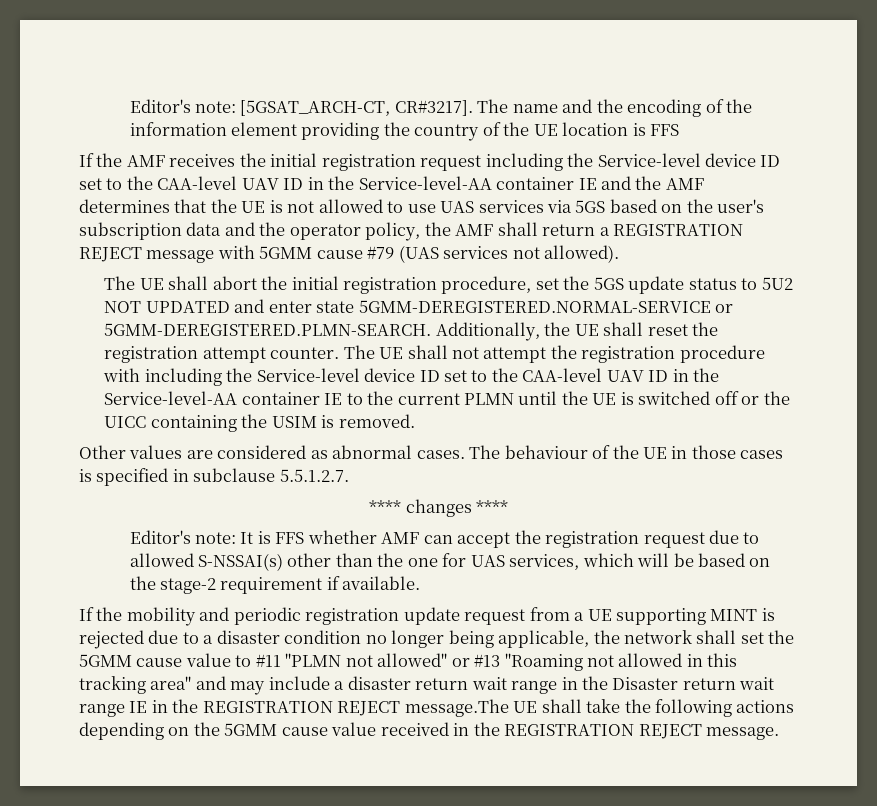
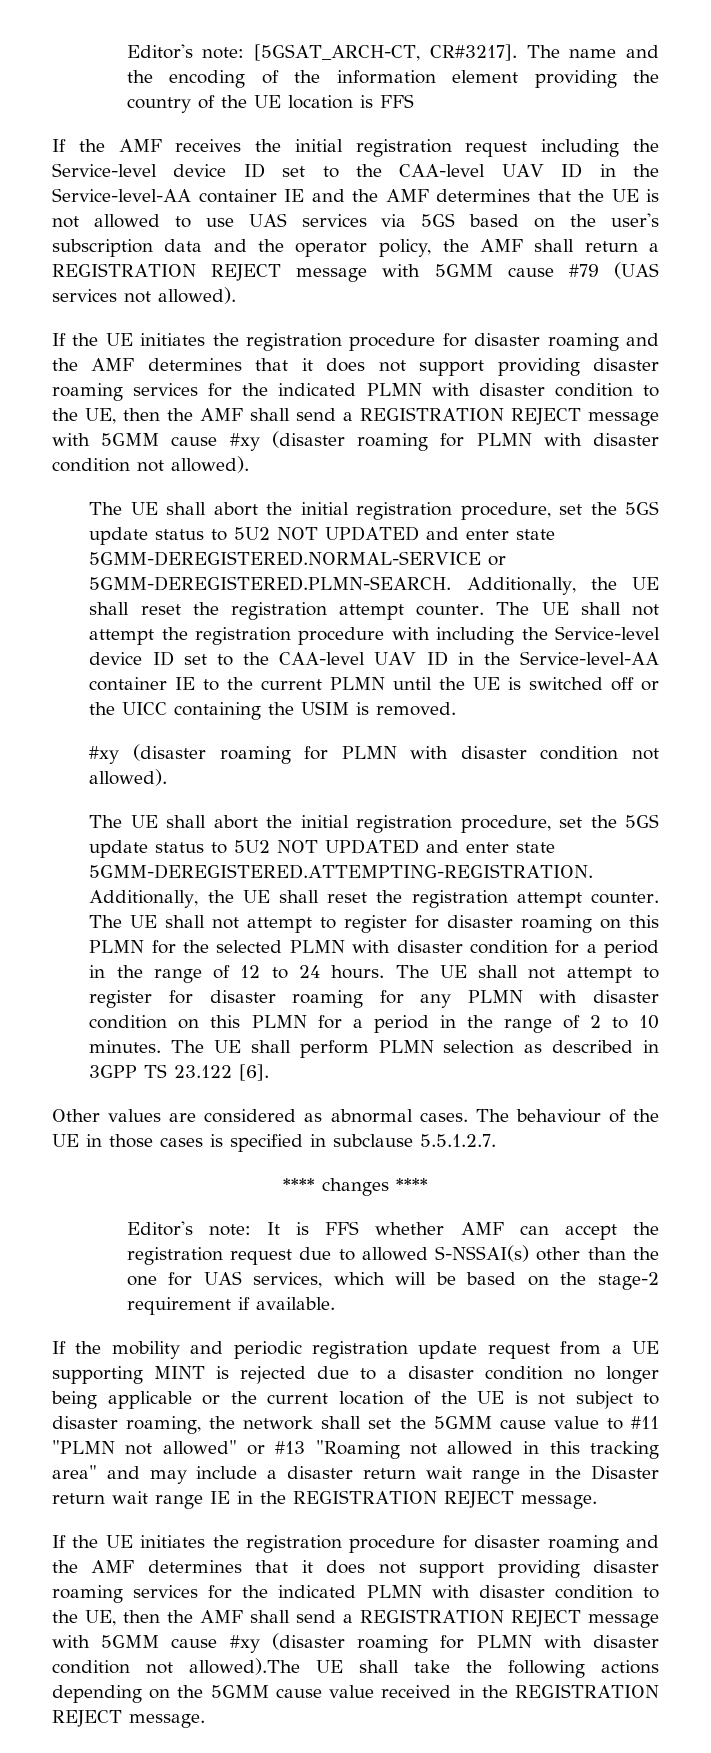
+ If the UE initiates the registration procedure for disaster roaming and the AMF determines that it does not support providing disaster roaming services for the indicated PLMN with disaster condition to the UE, then the AMF shall send a REGISTRATION REJECT message with 5GMM cause #xy (disaster roaming for PLMN with disaster condition not allowed).
  The UE shall not attempt the registration procedure with including the Service-level device ID set to the CAA-level UAV ID in the Service-level-AA container IE to the current PLMN until the UE is switched off or the UICC containing the USIM is removed.
+ #xy (disaster roaming for PLMN with disaster condition not allowed).
+ The UE shall abort the initial registration procedure, set the 5GS update status to 5U2 NOT UPDATED and enter state 5GMM-DEREGISTERED.ATTEMPTING-REGISTRATION. Additionally, the UE shall reset the registration attempt counter. The UE shall not attempt to register for disaster roaming on this PLMN for the selected PLMN with disaster condition for a period in the range of 12 to 24 hours. The UE shall not attempt to register for disaster roaming for any PLMN with disaster condition on this PLMN for a period in the range of 2 to 10 minutes. The UE shall perform PLMN selection as described in 3GPP TS 23.122 [6].
- If the mobility and periodic registration update request from a UE supporting MINT is rejected due to a disaster condition no longer being applicable, the network shall set the 5GMM cause value to #11 "PLMN not allowed" or #13 "Roaming not allowed in this tracking area" and may include a disaster return wait range in the Disaster return wait range IE in the REGISTRATION REJECT message.The UE shall take the following actions depending on the 5GMM cause value received in the REGISTRATION REJECT message.
+ If the mobility and periodic registration update request from a UE supporting MINT is rejected due to a disaster condition no longer being applicable or the current location of the UE is not subject to disaster roaming, the network shall set the 5GMM cause value to #11 "PLMN not allowed" or #13 "Roaming not allowed in this tracking area" and may include a disaster return wait range in the Disaster return wait range IE in the REGISTRATION REJECT message.
+ If the UE initiates the registration procedure for disaster roaming and the AMF determines that it does not support providing disaster roaming services for the indicated PLMN with disaster condition to the UE, then the AMF shall send a REGISTRATION REJECT message with 5GMM cause #xy (disaster roaming for PLMN with disaster condition not allowed).The UE shall take the following actions depending on the 5GMM cause value received in the REGISTRATION REJECT message.

